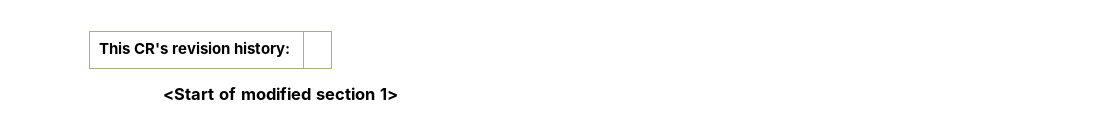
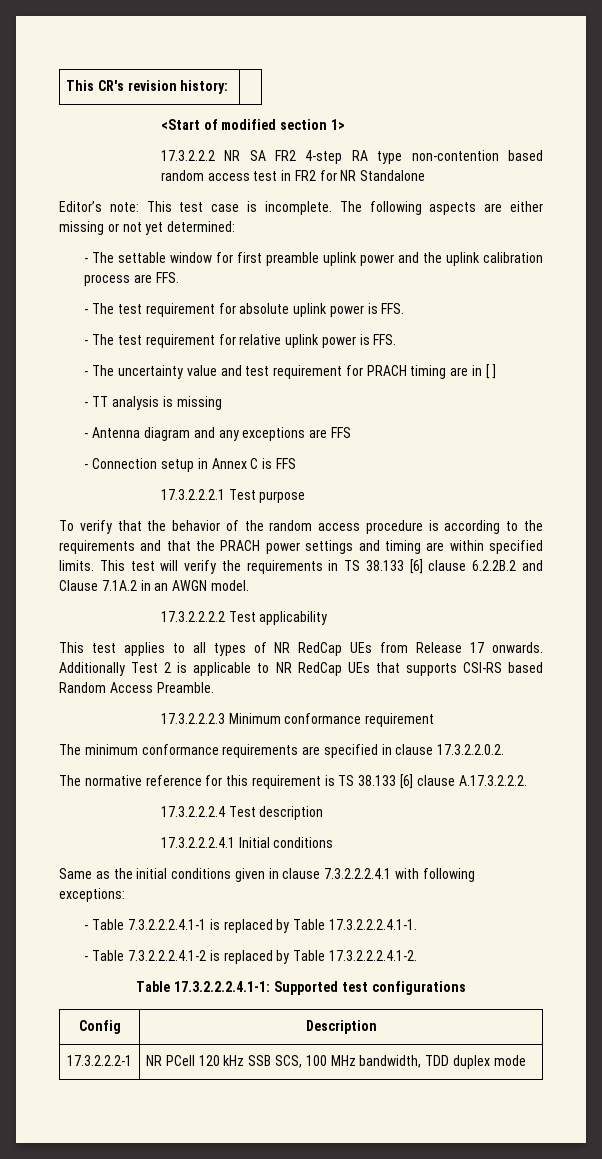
+ 17.3.2.2.2 NR SA FR2 4-step RA type non-contention based random access test in FR2 for NR Standalone
+ Editor’s note: This test case is incomplete. The following aspects are either missing or not yet determined:
+ - The settable window for first preamble uplink power and the uplink calibration process are FFS.
+ - The test requirement for absolute uplink power is FFS.
+ - The test requirement for relative uplink power is FFS.
+ - The uncertainty value and test requirement for PRACH timing are in [ ]
+ - TT analysis is missing
+ - Antenna diagram and any exceptions are FFS
+ - Connection setup in Annex C is FFS
+ 17.3.2.2.2.1 Test purpose
+ To verify that the behavior of the random access procedure is according to the requirements and that the PRACH power settings and timing are within specified limits. This test will verify the requirements in TS 38.133 [6] clause 6.2.2B.2 and Clause 7.1A.2 in an AWGN model.
+ 17.3.2.2.2.2 Test applicability
+ This test applies to all types of NR RedCap UEs from Release 17 onwards. Additionally Test 2 is applicable to NR RedCap UEs that supports CSI-RS based Random Access Preamble.
+ 17.3.2.2.2.3 Minimum conformance requirement
+ The minimum conformance requirements are specified in clause 17.3.2.2.0.2.
+ The normative reference for this requirement is TS 38.133 [6] clause A.17.3.2.2.2.
+ 17.3.2.2.2.4 Test description
+ 17.3.2.2.2.4.1 Initial conditions
+ Same as the initial conditions given in clause 7.3.2.2.2.4.1 with following exceptions:
+ - Table 7.3.2.2.2.4.1-1 is replaced by Table 17.3.2.2.2.4.1-1.
+ - Table 7.3.2.2.2.4.1-2 is replaced by Table 17.3.2.2.2.4.1-2.
+ Table 17.3.2.2.2.4.1-1: Supported test configurations
+ Config | Description
+ 17.3.2.2.2-1 | NR PCell 120 kHz SSB SCS, 100 MHz bandwidth, TDD duplex mode

